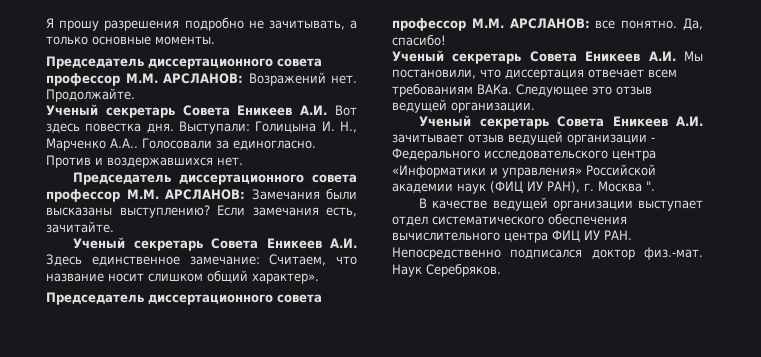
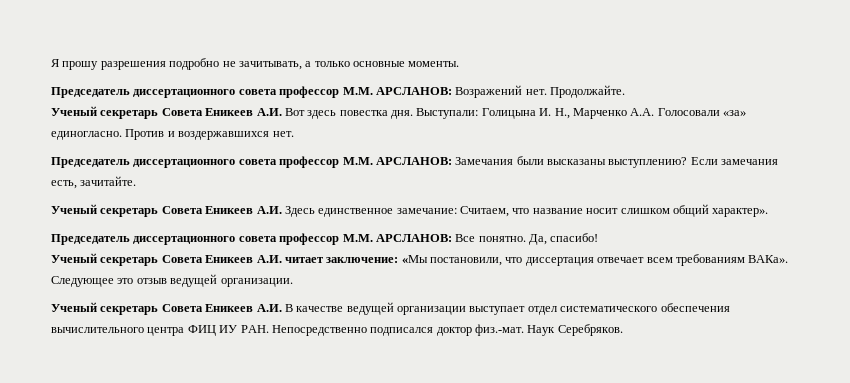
- Выступали: Голицына И. Н., Марченко А.А.. Голосовали за единогласно.
+ Выступали: Голицына И. Н., Марченко А.А. Голосовали «за» единогласно.
- Председатель диссертационного совета профессор М.М. АРСЛАНОВ: все понятно.
+ Председатель диссертационного совета профессор М.М. АРСЛАНОВ: Все понятно.
- Ученый секретарь Совета Еникеев А.И. Мы постановили, что диссертация отвечает всем требованиям ВАКа.
+ Ученый секретарь Совета Еникеев А.И. читает заключение: «Мы постановили, что диссертация отвечает всем требованиям ВАКа».
- Ученый секретарь Совета Еникеев А.И. зачитывает отзыв ведущей организации - Федерального исследовательского центра «Информатики и управления» Российской академии наук (ФИЦ ИУ РАН), г. Москва ".
- В качестве ведущей организации выступает отдел систематического обеспечения вычислительного центра ФИЦ ИУ РАН. Непосредственно подписался доктор физ.-мат. Наук Серебряков.
+ Ученый секретарь Совета Еникеев А.И. В качестве ведущей организации выступает отдел систематического обеспечения вычислительного центра ФИЦ ИУ РАН. Непосредственно подписался доктор физ.-мат. Наук Серебряков.

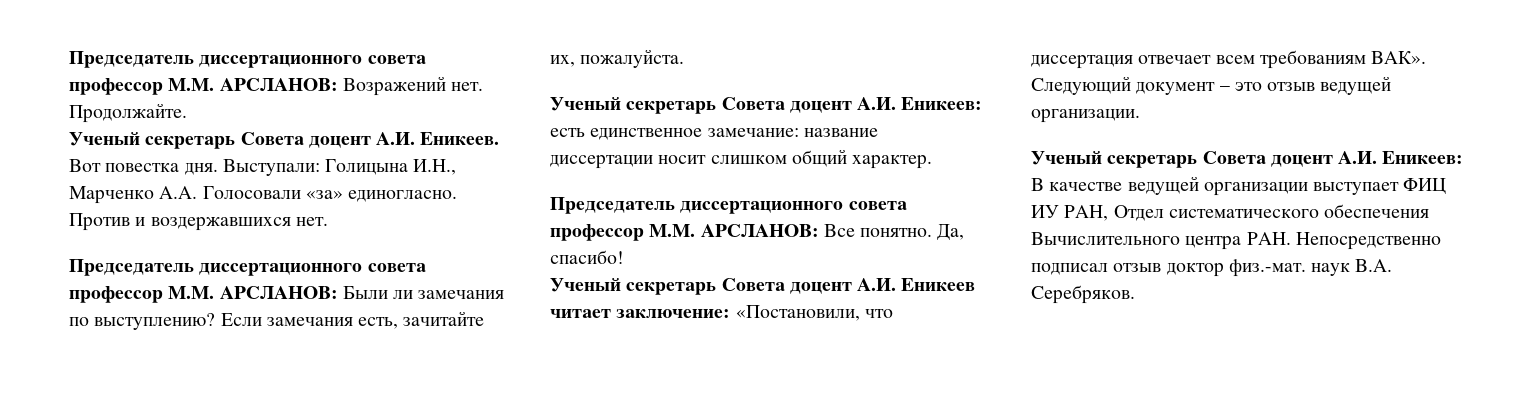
- Я прошу разрешения подробно не зачитывать, а только основные моменты.
- Ученый секретарь Совета Еникеев А.И. Вот здесь повестка дня.
+ Ученый секретарь Совета доцент А.И. Еникеев. Вот повестка дня.
- Выступали: Голицына И. Н., Марченко А.А. Голосовали «за» единогласно.
+ Выступали: Голицына И.Н., Марченко А.А. Голосовали «за» единогласно.
- Председатель диссертационного совета профессор М.М. АРСЛАНОВ: Замечания были высказаны выступлению?
+ Председатель диссертационного совета профессор М.М. АРСЛАНОВ: Были ли замечания по выступлению?
- Если замечания есть, зачитайте.
- Ученый секретарь Совета Еникеев А.И. Здесь единственное замечание: Считаем, что название носит слишком общий характер».
+ Если замечания есть, зачитайте их, пожалуйста.
+ Ученый секретарь Совета доцент А.И. Еникеев: есть единственное замечание: название диссертации носит слишком общий характер.
- Ученый секретарь Совета Еникеев А.И. читает заключение: «Мы постановили, что диссертация отвечает всем требованиям ВАКа». Следующее это отзыв ведущей организации.
+ Ученый секретарь Совета доцент А.И. Еникеев читает заключение: «Постановили, что диссертация отвечает всем требованиям ВАК». Следующий документ – это отзыв ведущей организации.
- Ученый секретарь Совета Еникеев А.И. В качестве ведущей организации выступает отдел систематического обеспечения вычислительного центра ФИЦ ИУ РАН. Непосредственно подписался доктор физ.-мат. Наук Серебряков.
+ Ученый секретарь Совета доцент А.И. Еникеев: В качестве ведущей организации выступает ФИЦ ИУ РАН, Отдел систематического обеспечения Вычислительного центра РАН. Непосредственно подписал отзыв доктор физ.-мат. наук В.А. Серебряков.

